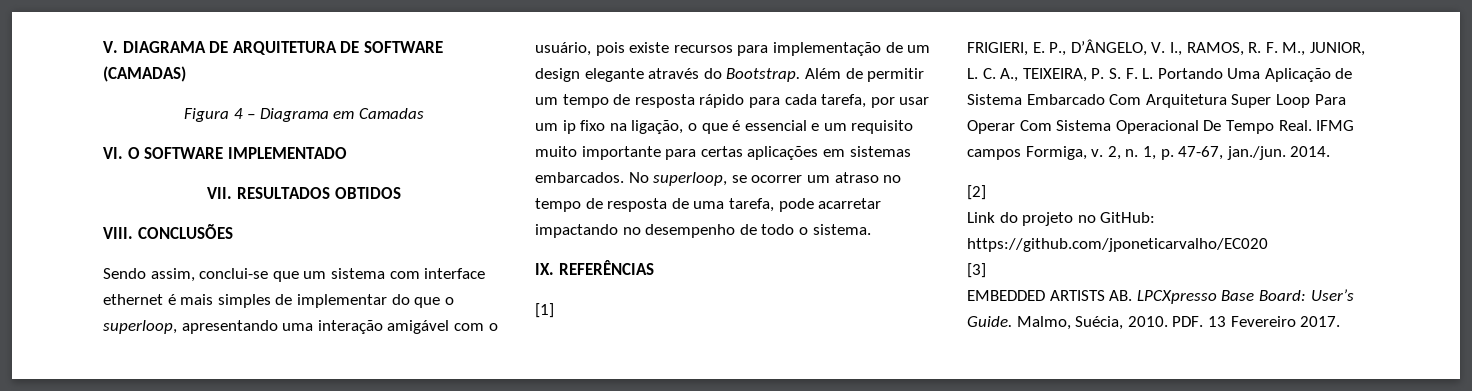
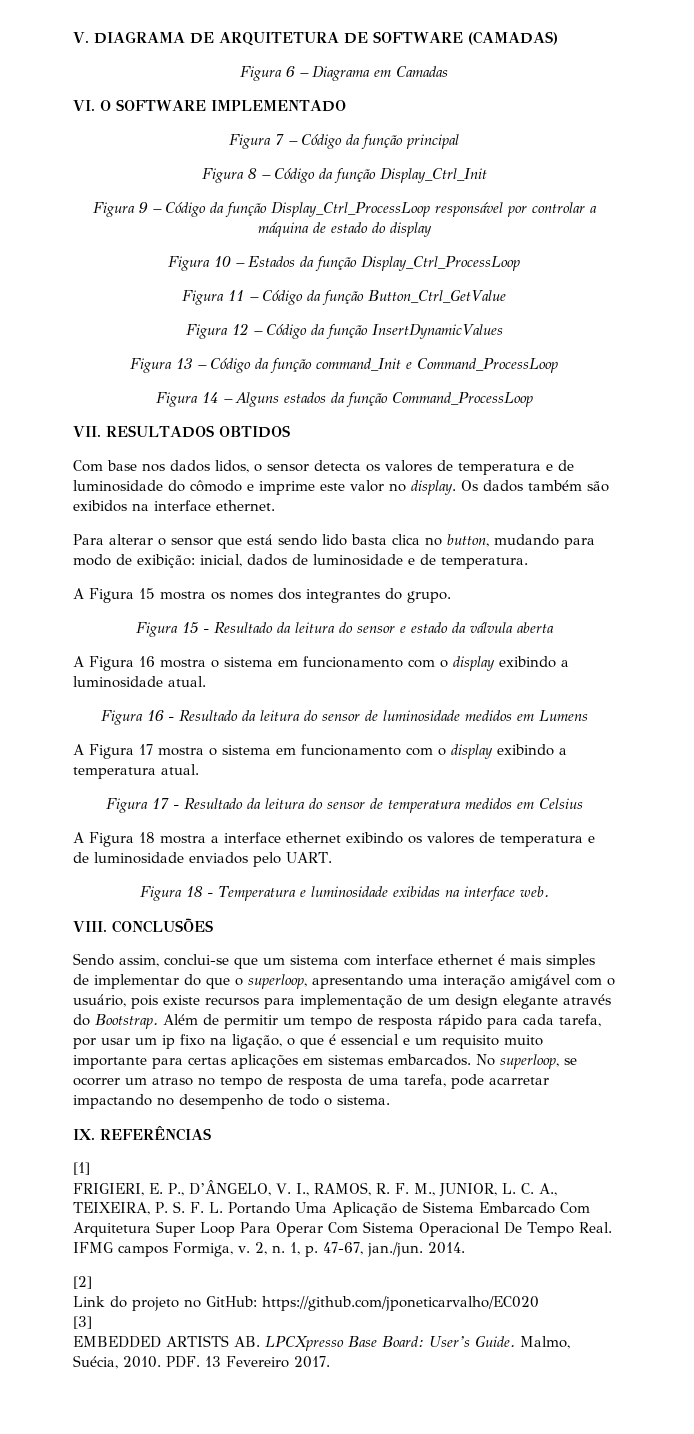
- Figura 4 – Diagrama em Camadas
+ Figura 6 – Diagrama em Camadas
+ Figura 7 – Código da função principal
+ Figura 8 – Código da função Display_Ctrl_Init
+ Figura 9 – Código da função Display_Ctrl_ProcessLoop responsável por controlar a máquina de estado do display
+ Figura 10 – Estados da função Display_Ctrl_ProcessLoop
+ Figura 11 – Código da função Button_Ctrl_GetValue
+ Figura 12 – Código da função InsertDynamicValues
+ Figura 13 – Código da função command_Init e Command_ProcessLoop
+ Figura 14 – Alguns estados da função Command_ProcessLoop
  VII. RESULTADOS OBTIDOS
+ Com base nos dados lidos, o sensor detecta os valores de temperatura e de luminosidade do cômodo e imprime este valor no display. Os dados também são exibidos na interface ethernet.
+ Para alterar o sensor que está sendo lido basta clica no button, mudando para modo de exibição: inicial, dados de luminosidade e de temperatura.
+ A Figura 15 mostra os nomes dos integrantes do grupo.
+ Figura 15 - Resultado da leitura do sensor e estado da válvula aberta
+ A Figura 16 mostra o sistema em funcionamento com o display exibindo a luminosidade atual.
+ Figura 16 - Resultado da leitura do sensor de luminosidade medidos em Lumens
+ A Figura 17 mostra o sistema em funcionamento com o display exibindo a temperatura atual.
+ Figura 17 - Resultado da leitura do sensor de temperatura medidos em Celsius
+ A Figura 18 mostra a interface ethernet exibindo os valores de temperatura e de luminosidade enviados pelo UART.
+ Figura 18 - Temperatura e luminosidade exibidas na interface web.

